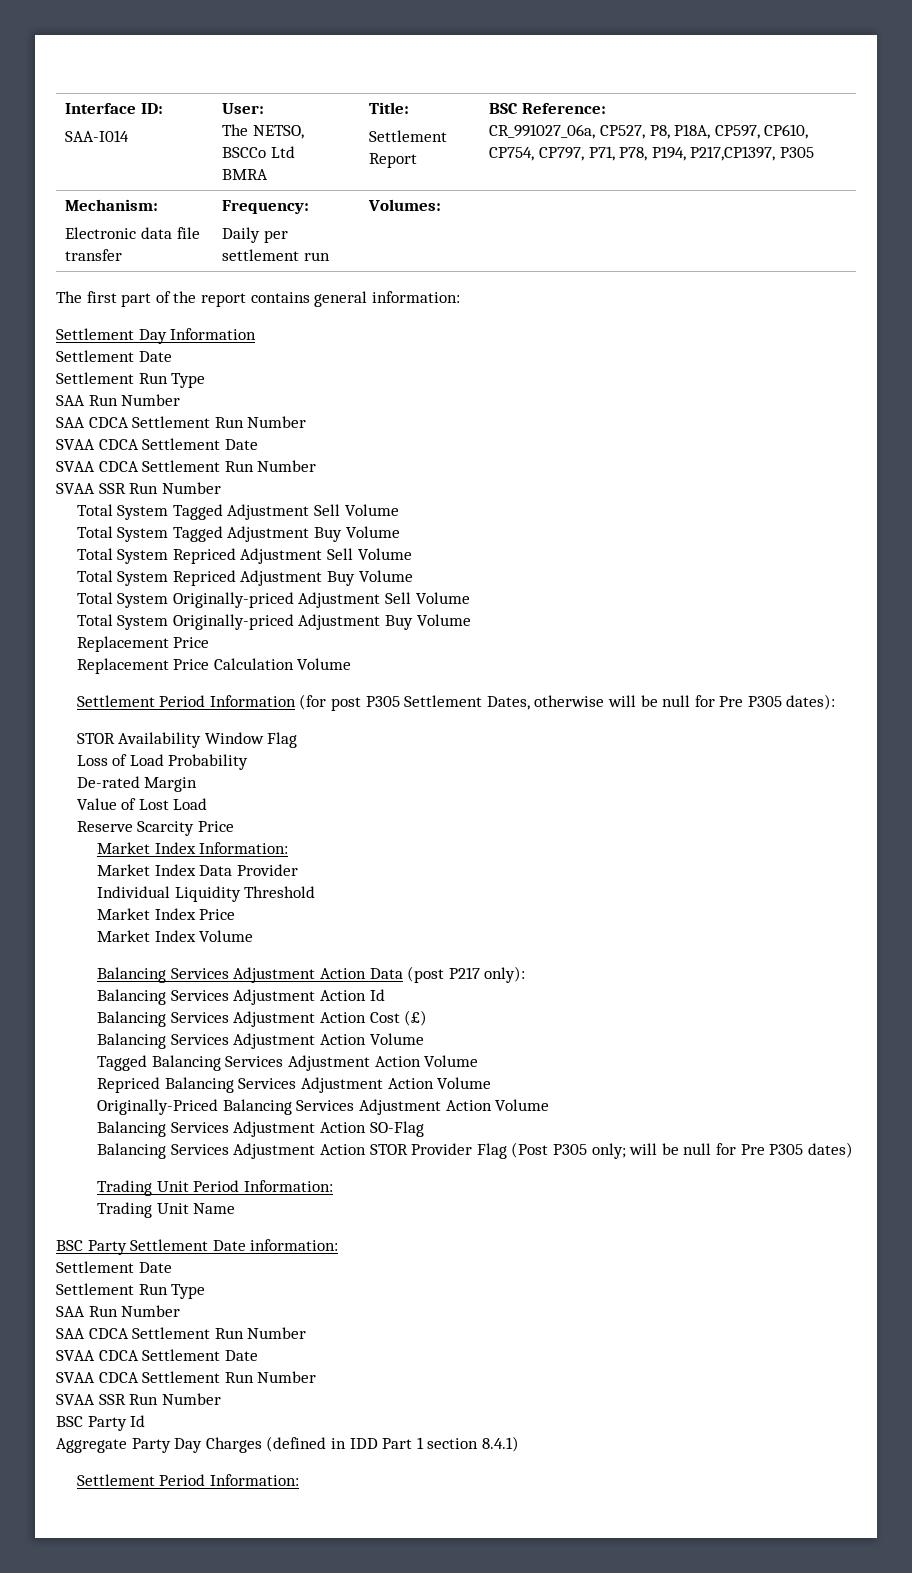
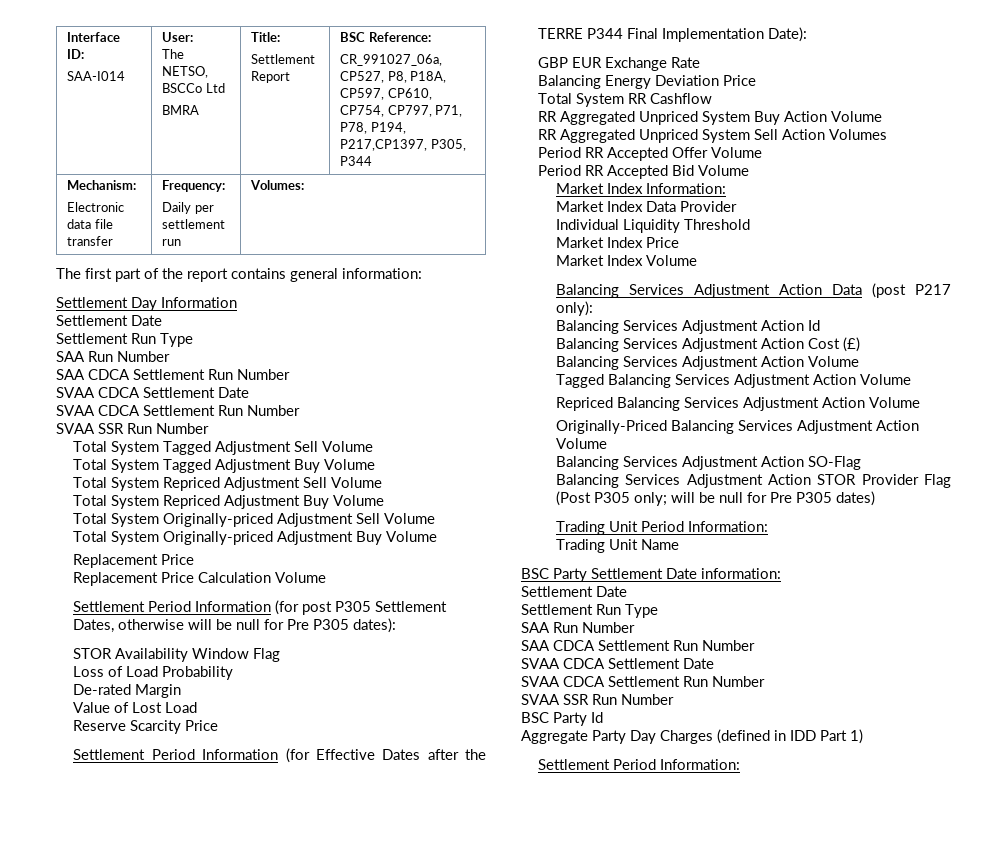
  Interface ID:
  SAA-I014 | User:
  The NETSO, BSCCo Ltd
  BMRA | Title:
  Settlement Report | BSC Reference:
- CR_991027_06a, CP527, P8, P18A, CP597, CP610, CP754, CP797, P71, P78, P194, P217,CP1397, P305
+ CR_991027_06a, CP527, P8, P18A, CP597, CP610, CP754, CP797, P71, P78, P194, P217,CP1397, P305, P344
+ Settlement Period Information (for Effective Dates after the TERRE P344 Final Implementation Date):
+ GBP EUR Exchange Rate
+ Balancing Energy Deviation Price
+ Total System RR Cashflow
+ RR Aggregated Unpriced System Buy Action Volume
+ RR Aggregated Unpriced System Sell Action Volumes
+ Period RR Accepted Offer Volume
+ Period RR Accepted Bid Volume
- Aggregate Party Day Charges (defined in IDD Part 1 section 8.4.1)
+ Aggregate Party Day Charges (defined in IDD Part 1)

